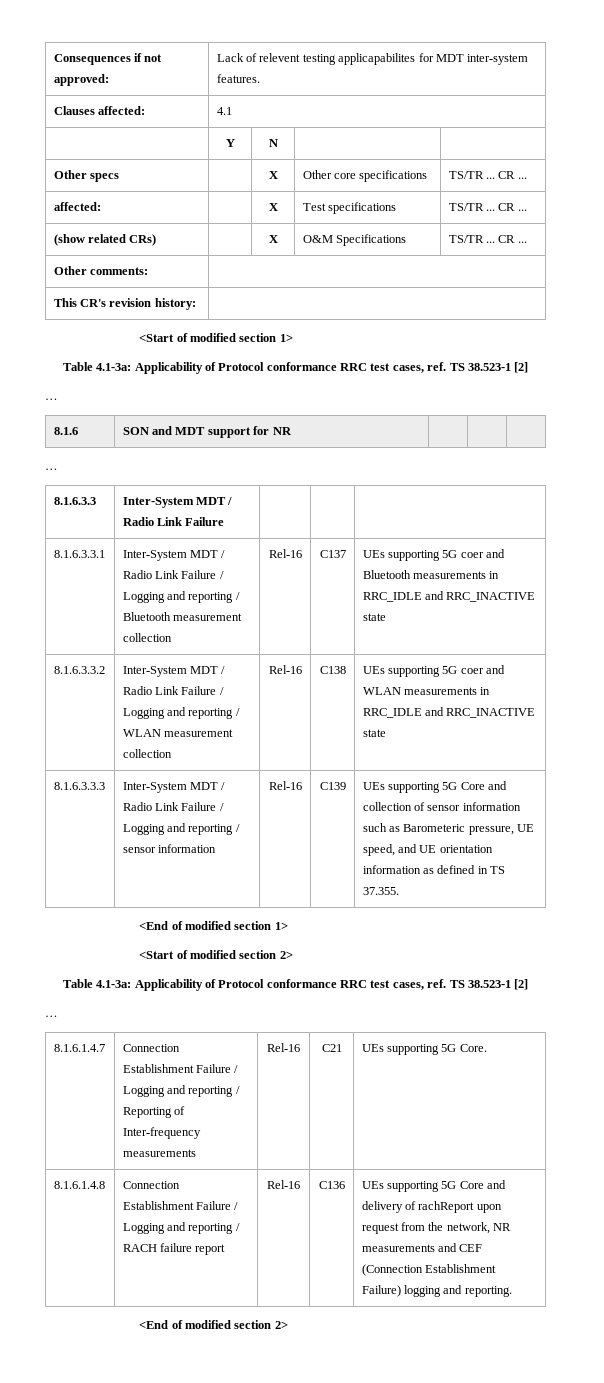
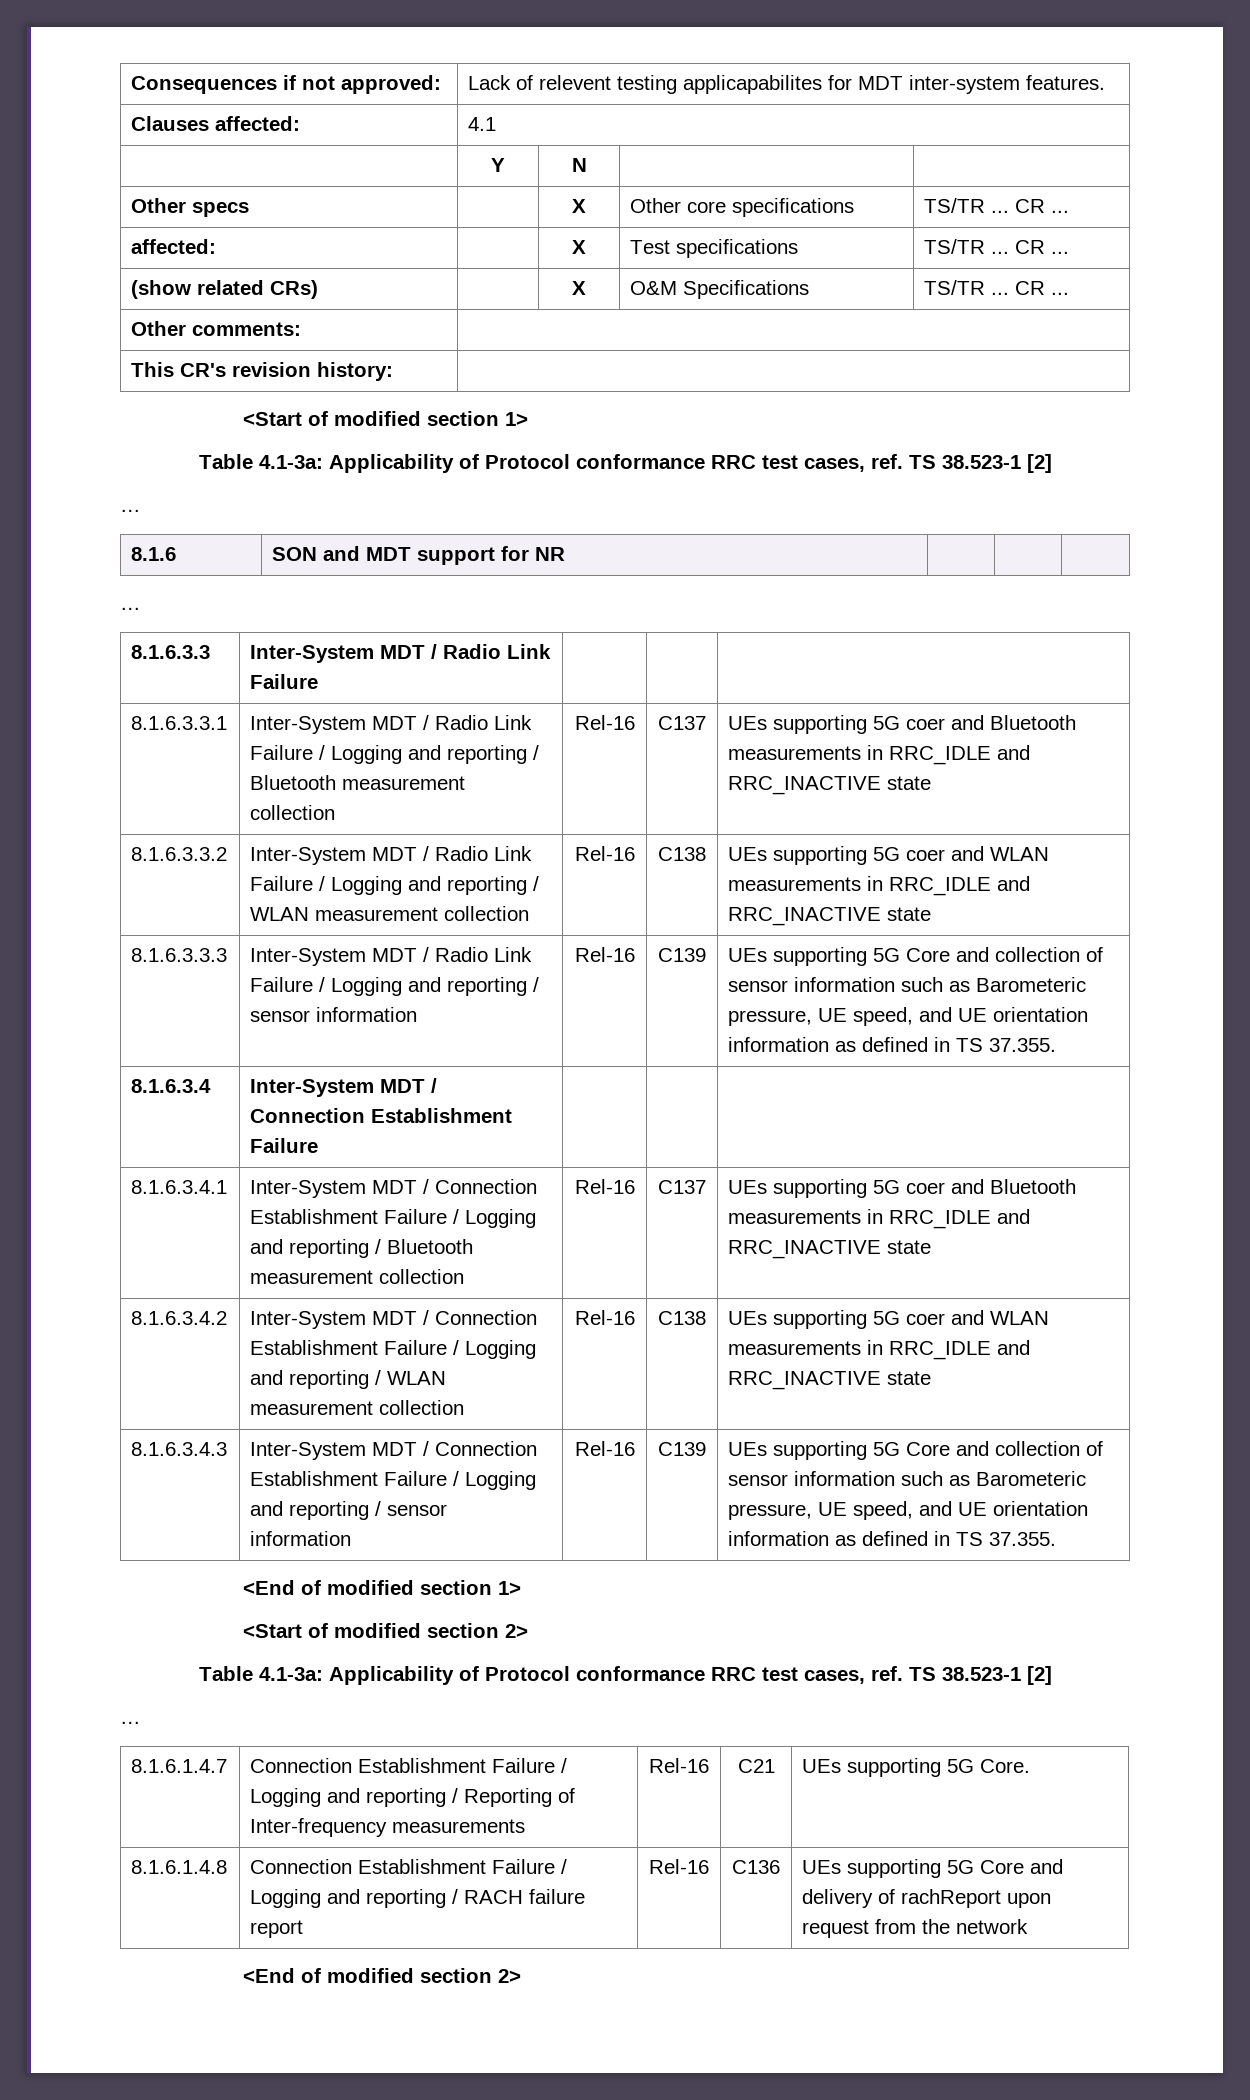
+ 8.1.6.3.4 | Inter-System MDT / Connection Establishment Failure | | |
+ 8.1.6.3.4.1 | Inter-System MDT / Connection Establishment Failure / Logging and reporting / Bluetooth measurement collection | Rel-16 | C137 | UEs supporting 5G coer and Bluetooth measurements in RRC_IDLE and RRC_INACTIVE state
+ 8.1.6.3.4.2 | Inter-System MDT / Connection Establishment Failure / Logging and reporting / WLAN measurement collection | Rel-16 | C138 | UEs supporting 5G coer and WLAN measurements in RRC_IDLE and RRC_INACTIVE state
+ 8.1.6.3.4.3 | Inter-System MDT / Connection Establishment Failure / Logging and reporting / sensor information | Rel-16 | C139 | UEs supporting 5G Core and collection of sensor information such as Barometeric pressure, UE speed, and UE orientation information as defined in TS 37.355.
- 8.1.6.1.4.8 | Connection Establishment Failure / Logging and reporting / RACH failure report | Rel-16 | C136 | UEs supporting 5G Core and delivery of rachReport upon request from the network, NR measurements and CEF (Connection Establishment Failure) logging and reporting.
+ 8.1.6.1.4.8 | Connection Establishment Failure / Logging and reporting / RACH failure report | Rel-16 | C136 | UEs supporting 5G Core and delivery of rachReport upon request from the network

